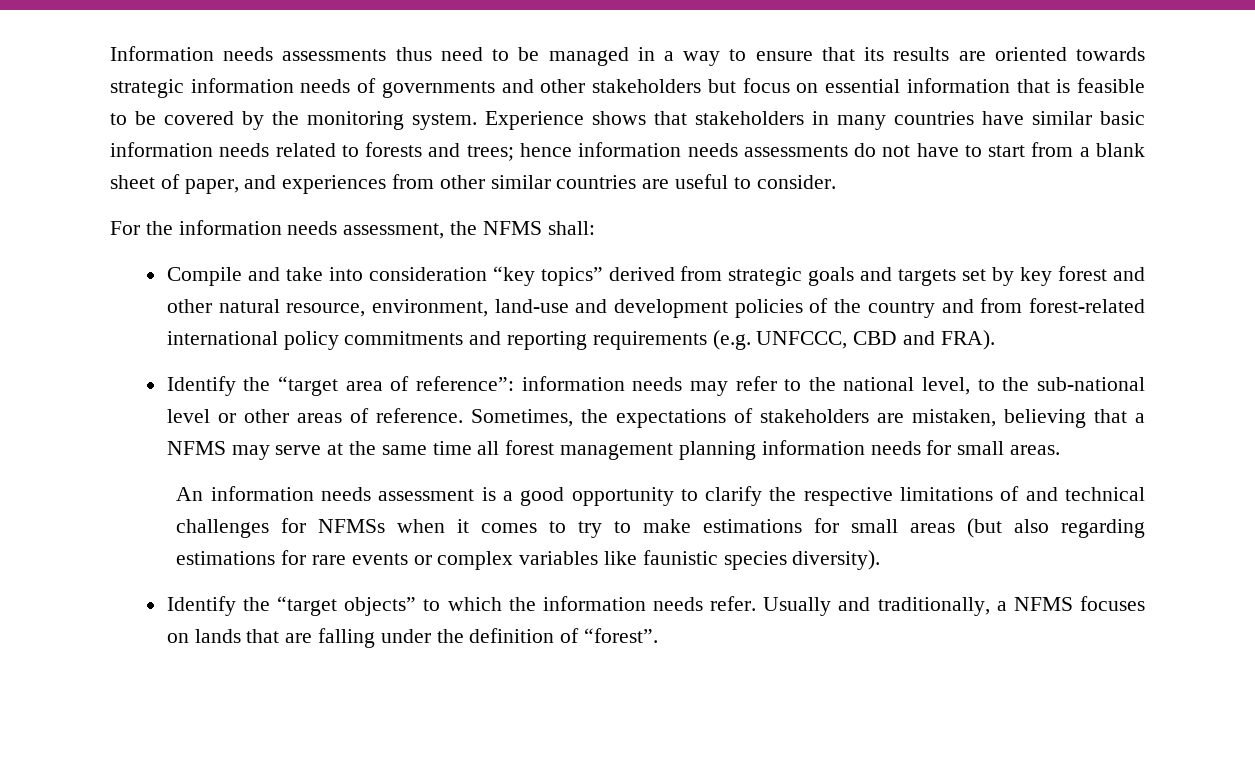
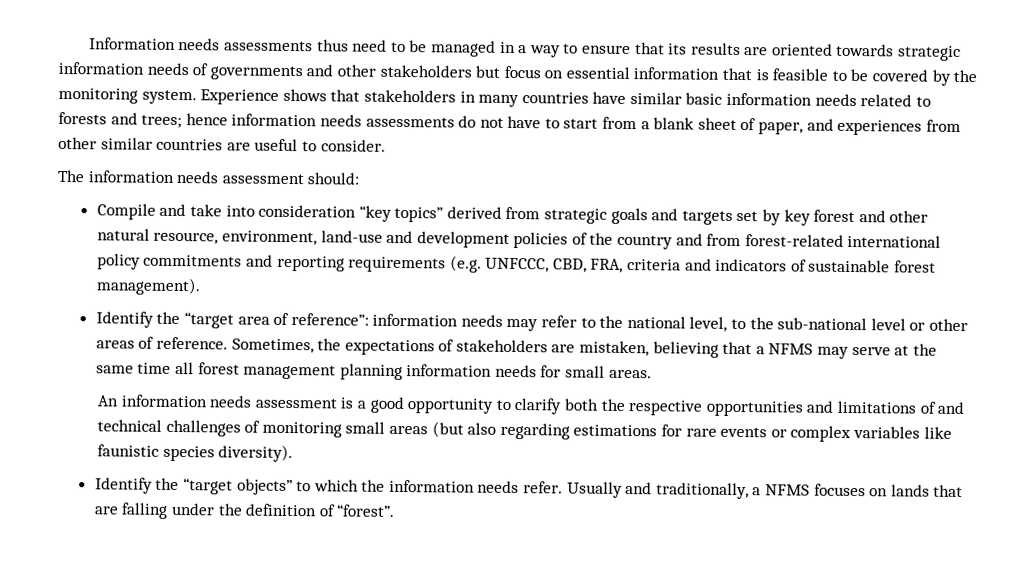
- For the information needs assessment, the NFMS shall:
+ The information needs assessment should:
- Compile and take into consideration “key topics” derived from strategic goals and targets set by key forest and other natural resource, environment, land-use and development policies of the country and from forest-related international policy commitments and reporting requirements (e.g. UNFCCC, CBD and FRA).
+ Compile and take into consideration “key topics” derived from strategic goals and targets set by key forest and other natural resource, environment, land-use and development policies of the country and from forest-related international policy commitments and reporting requirements (e.g. UNFCCC, CBD, FRA, criteria and indicators of sustainable forest management).
- An information needs assessment is a good opportunity to clarify the respective limitations of and technical challenges for NFMSs when it comes to try to make estimations for small areas (but also regarding estimations for rare events or complex variables like faunistic species diversity).
+ An information needs assessment is a good opportunity to clarify both the respective opportunities and limitations of and technical challenges of monitoring small areas (but also regarding estimations for rare events or complex variables like faunistic species diversity).

